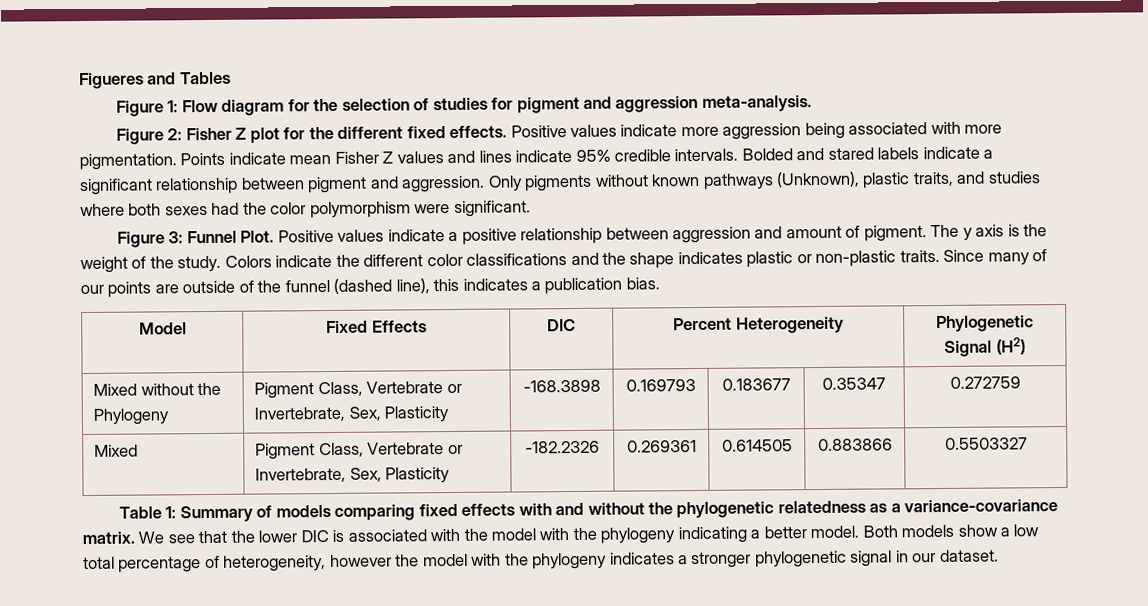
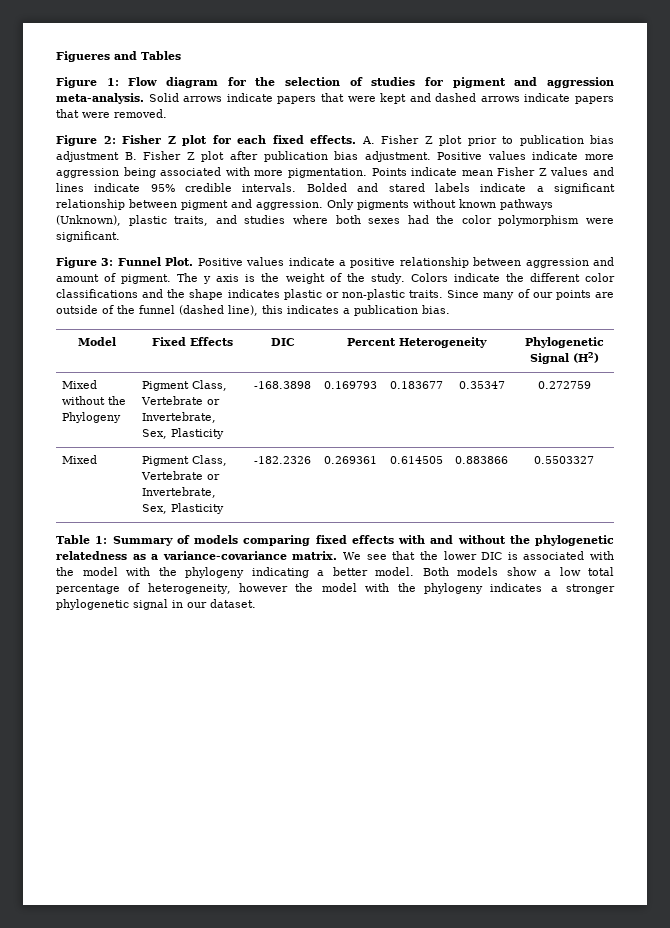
+ Solid arrows indicate papers that were kept and dashed arrows indicate papers that were removed.
- Figure 2: Fisher Z plot for the different fixed effects.
+ Figure 2: Fisher Z plot for each fixed effects. A. Fisher Z plot prior to publication bias adjustment B. Fisher Z plot after publication bias adjustment.

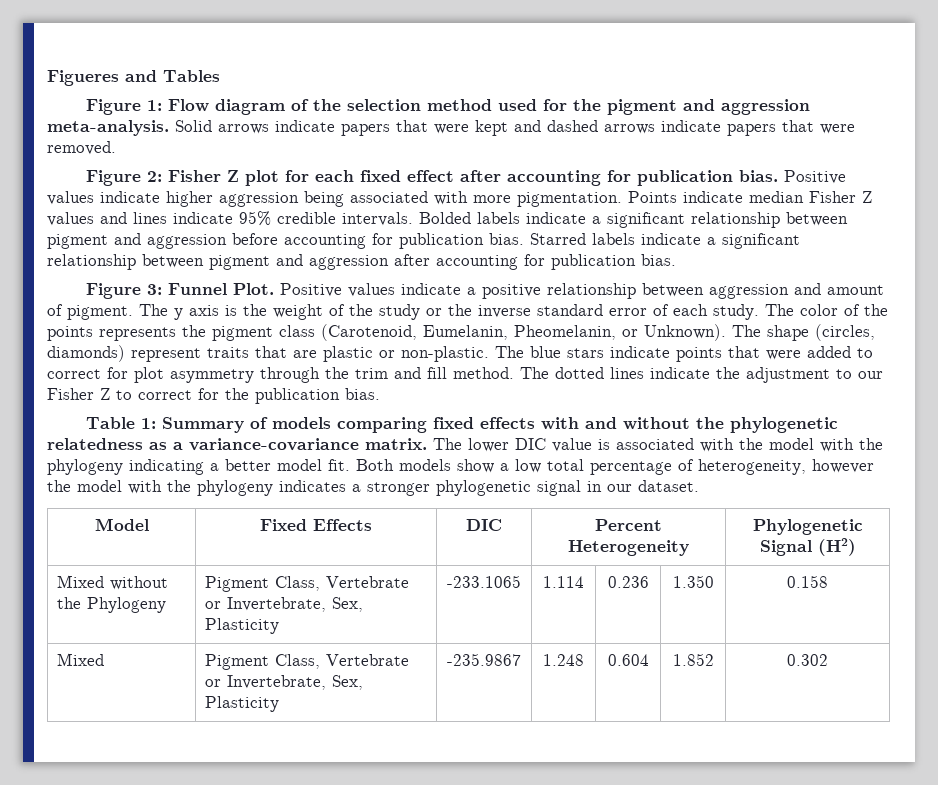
- Figure 1: Flow diagram for the selection of studies for pigment and aggression meta-analysis.
+ Figure 1: Flow diagram of the selection method used for the pigment and aggression meta-analysis.
- Figure 2: Fisher Z plot for each fixed effects. A. Fisher Z plot prior to publication bias adjustment B. Fisher Z plot after publication bias adjustment. Positive values indicate more aggression being associated with more pigmentation.
+ Figure 2: Fisher Z plot for each fixed effect after accounting for publication bias. Positive values indicate higher aggression being associated with more pigmentation.
- Points indicate mean Fisher Z values and lines indicate 95% credible intervals.
+ Points indicate median Fisher Z values and lines indicate 95% credible intervals.
- Bolded and stared labels indicate a significant relationship between pigment and aggression. Only pigments without known pathways (Unknown), plastic traits, and studies where both sexes had the color polymorphism were significant.
+ Bolded labels indicate a significant relationship between pigment and aggression before accounting for publication bias. Starred labels indicate a significant relationship between pigment and aggression after accounting for publication bias.
- The y axis is the weight of the study. Colors indicate the different color classifications and the shape indicates plastic or non-plastic traits. Since many of our points are outside of the funnel (dashed line), this indicates a publication bias.
+ The y axis is the weight of the study or the inverse standard error of each study. The color of the points represents the pigment class (Carotenoid, Eumelanin, Pheomelanin, or Unknown). The shape (circles, diamonds) represent traits that are plastic or non-plastic. The blue stars indicate points that were added to correct for plot asymmetry through the trim and fill method. The dotted lines indicate the adjustment to our Fisher Z to correct for the publication bias.
+ Table 1: Summary of models comparing fixed effects with and without the phylogenetic relatedness as a variance-covariance matrix. The lower DIC value is associated with the model with the phylogeny indicating a better model fit. Both models show a low total percentage of heterogeneity, however the model with the phylogeny indicates a stronger phylogenetic signal in our dataset.
- Mixed without the Phylogeny | Pigment Class, Vertebrate or Invertebrate, Sex, Plasticity | -168.3898 | 0.169793 | 0.183677 | 0.35347 | 0.272759
+ Mixed without the Phylogeny | Pigment Class, Vertebrate or Invertebrate, Sex, Plasticity | -233.1065 | 1.114 | 0.236 | 1.350 | 0.158
- Mixed | Pigment Class, Vertebrate or Invertebrate, Sex, Plasticity | -182.2326 | 0.269361 | 0.614505 | 0.883866 | 0.5503327
- Table 1: Summary of models comparing fixed effects with and without the phylogenetic relatedness as a variance-covariance matrix. We see that the lower DIC is associated with the model with the phylogeny indicating a better model. Both models show a low total percentage of heterogeneity, however the model with the phylogeny indicates a stronger phylogenetic signal in our dataset.
+ Mixed | Pigment Class, Vertebrate or Invertebrate, Sex, Plasticity | -235.9867 | 1.248 | 0.604 | 1.852 | 0.302

